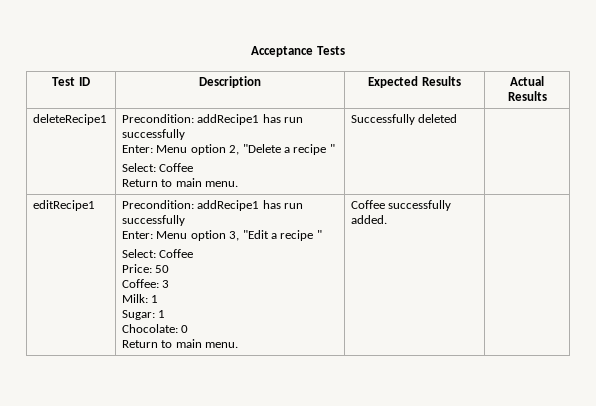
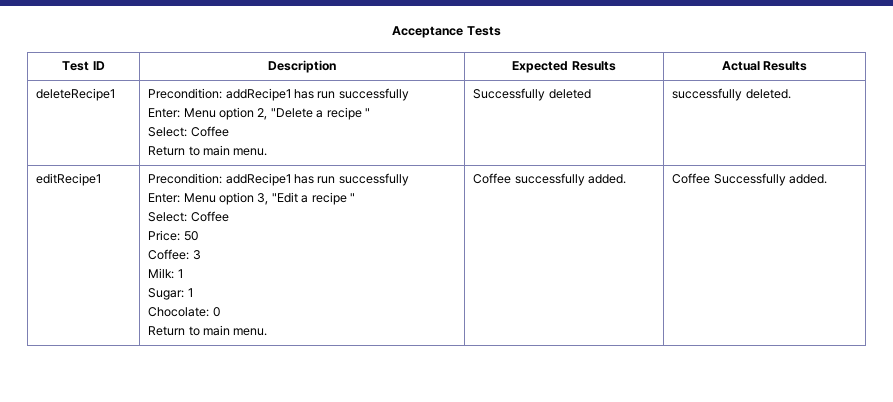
  deleteRecipe1 | Precondition: addRecipe1 has run successfully
  Enter: Menu option 2, "Delete a recipe "
  Select: Coffee
- Return to main menu. | Successfully deleted |
+ Return to main menu. | Successfully deleted | successfully deleted.
  editRecipe1 | Precondition: addRecipe1 has run successfully
  Enter: Menu option 3, "Edit a recipe "
  Select: Coffee
  Price: 50
  Coffee: 3
  Milk: 1
  Sugar: 1
  Chocolate: 0
- Return to main menu. | Coffee successfully added. |
+ Return to main menu. | Coffee successfully added. | Coffee Successfully added.

